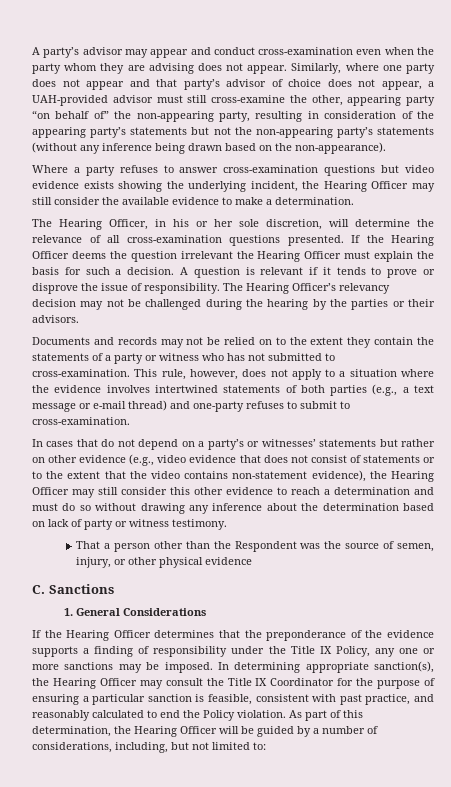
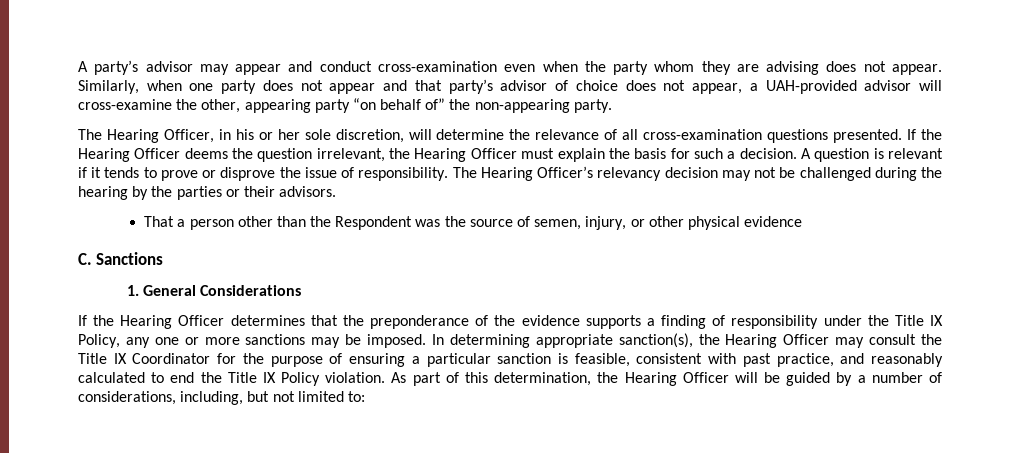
- Similarly, where one party does not appear and that party’s advisor of choice does not appear, a UAH-provided advisor must still cross-examine the other, appearing party “on behalf of” the non-appearing party, resulting in consideration of the appearing party’s statements but not the non-appearing party’s statements (without any inference being drawn based on the non-appearance).
- Where a party refuses to answer cross-examination questions but video evidence exists showing the underlying incident, the Hearing Officer may still consider the available evidence to make a determination.
+ Similarly, when one party does not appear and that party’s advisor of choice does not appear, a UAH-provided advisor will cross-examine the other, appearing party “on behalf of” the non-appearing party.
- If the Hearing Officer deems the question irrelevant the Hearing Officer must explain the basis for such a decision.
+ If the Hearing Officer deems the question irrelevant, the Hearing Officer must explain the basis for such a decision.
- Documents and records may not be relied on to the extent they contain the statements of a party or witness who has not submitted to cross-examination. This rule, however, does not apply to a situation where the evidence involves intertwined statements of both parties (e.g., a text message or e-mail thread) and one-party refuses to submit to cross-examination.
- In cases that do not depend on a party’s or witnesses’ statements but rather on other evidence (e.g., video evidence that does not consist of statements or to the extent that the video contains non-statement evidence), the Hearing Officer may still consider this other evidence to reach a determination and must do so without drawing any inference about the determination based on lack of party or witness testimony.
- In determining appropriate sanction(s), the Hearing Officer may consult the Title IX Coordinator for the purpose of ensuring a particular sanction is feasible, consistent with past practice, and reasonably calculated to end the Policy violation.
+ In determining appropriate sanction(s), the Hearing Officer may consult the Title IX Coordinator for the purpose of ensuring a particular sanction is feasible, consistent with past practice, and reasonably calculated to end the Title IX Policy violation.

